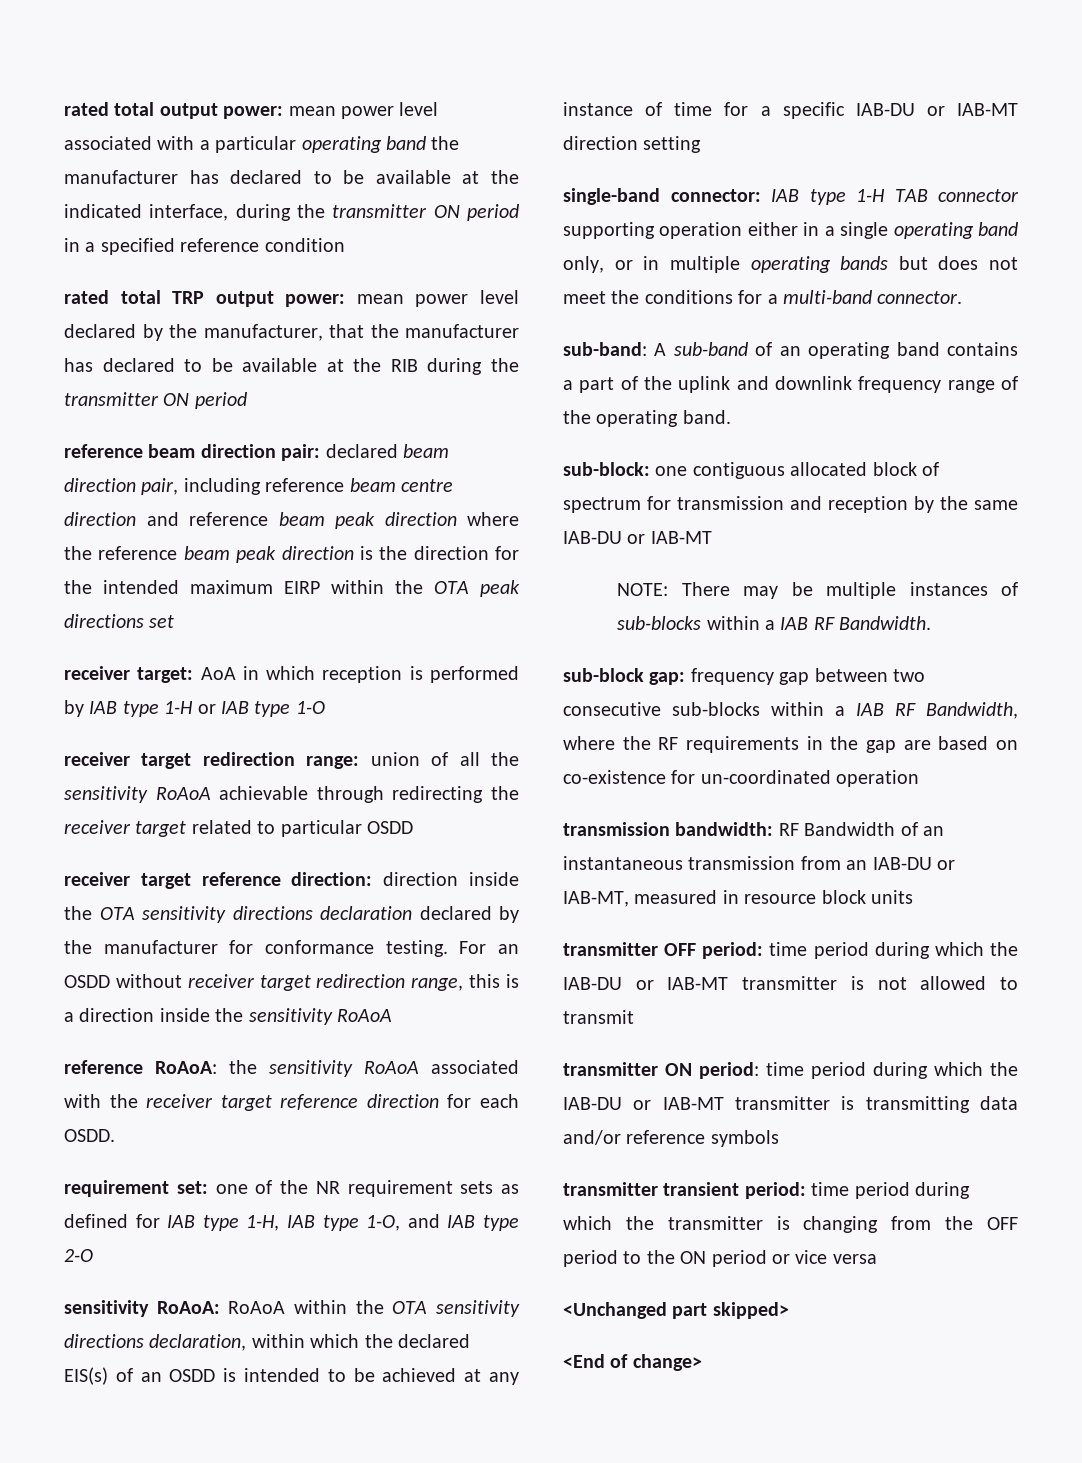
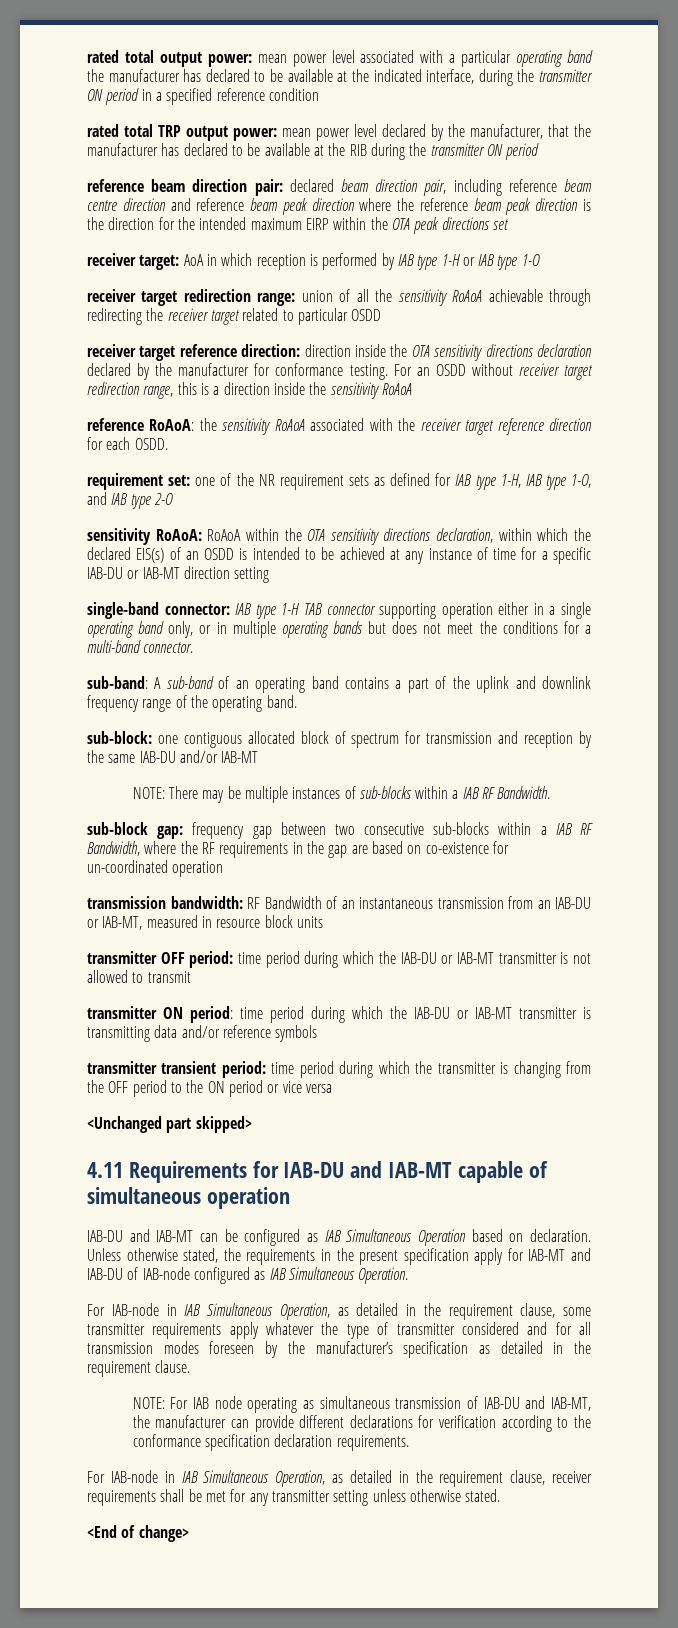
- sub-block: one contiguous allocated block of spectrum for transmission and reception by the same IAB-DU or IAB-MT
+ sub-block: one contiguous allocated block of spectrum for transmission and reception by the same IAB-DU and/or IAB-MT
+ 4.11 Requirements for IAB-DU and IAB-MT capable of simultaneous operation
+ IAB-DU and IAB-MT can be configured as IAB Simultaneous Operation based on declaration. Unless otherwise stated, the requirements in the present specification apply for IAB-MT and IAB-DU of IAB-node configured as IAB Simultaneous Operation.
+ For IAB-node in IAB Simultaneous Operation, as detailed in the requirement clause, some transmitter requirements apply whatever the type of transmitter considered and for all transmission modes foreseen by the manufacturer’s specification as detailed in the requirement clause.
+ NOTE: For IAB node operating as simultaneous transmission of IAB-DU and IAB-MT, the manufacturer can provide different declarations for verification according to the conformance specification declaration requirements.
+ For IAB-node in IAB Simultaneous Operation, as detailed in the requirement clause, receiver requirements shall be met for any transmitter setting unless otherwise stated.

